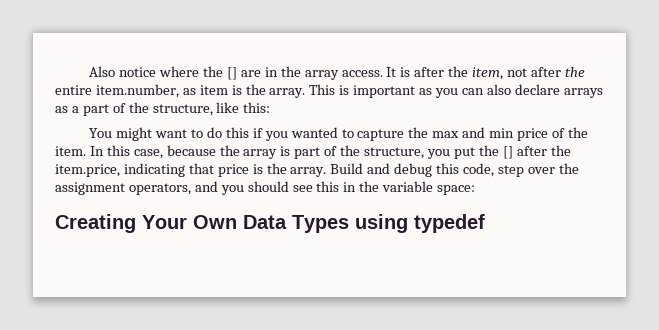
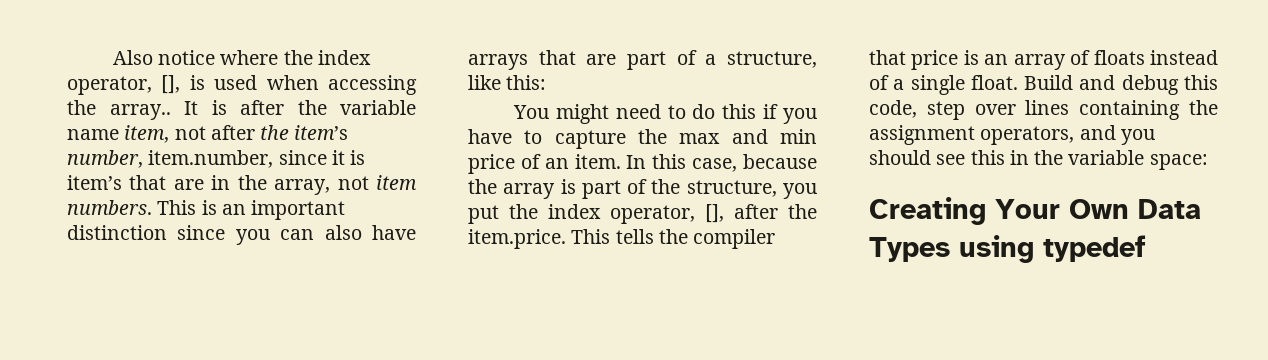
- Also notice where the [] are in the array access.
+ Also notice where the index operator, [], is used when accessing the array..
- It is after the item, not after the entire item.number, as item is the array. This is important as you can also declare arrays as a part of the structure, like this:
+ It is after the variable name item, not after the item’s number, item.number, since it is item’s that are in the array, not item numbers. This is an important distinction since you can also have arrays that are part of a structure, like this:
- You might want to do this if you wanted to capture the max and min price of the item.
+ You might need to do this if you have to capture the max and min price of an item.
- In this case, because the array is part of the structure, you put the [] after the item.price, indicating that price is the array.
+ In this case, because the array is part of the structure, you put the index operator, [], after the item.price. This tells the compiler that price is an array of floats instead of a single float.
- Build and debug this code, step over the assignment operators, and you should see this in the variable space:
+ Build and debug this code, step over lines containing the assignment operators, and you should see this in the variable space:

